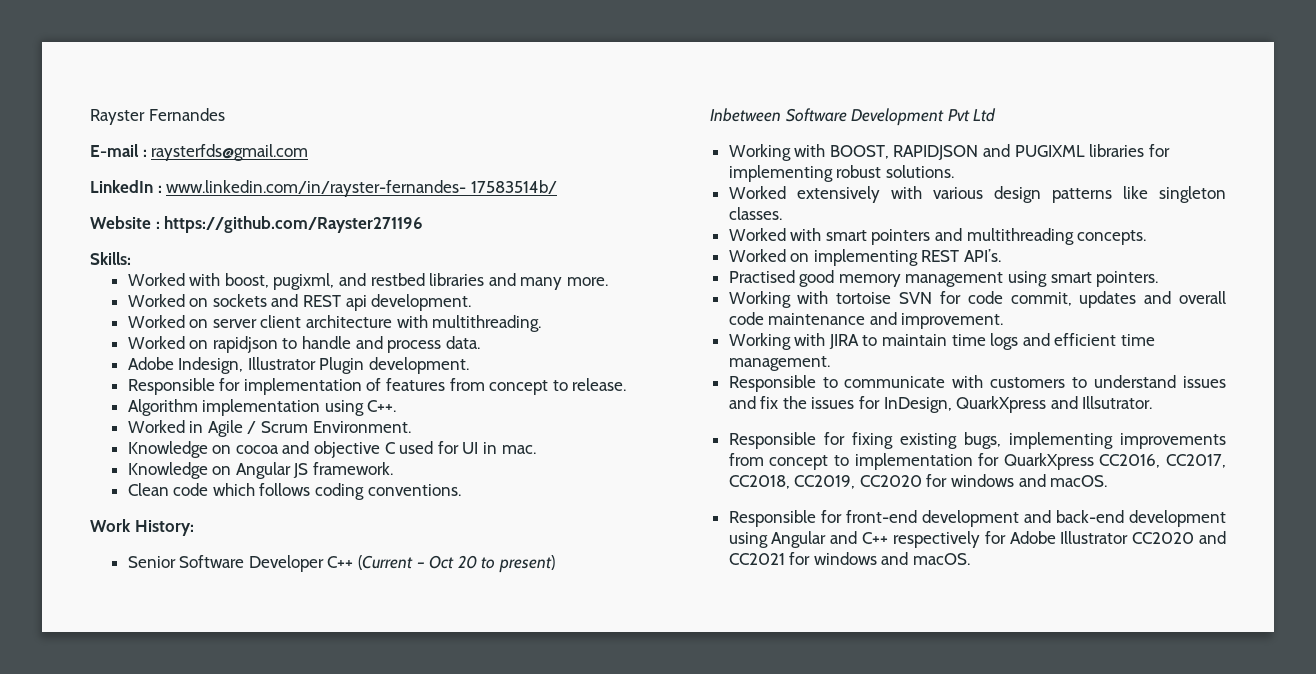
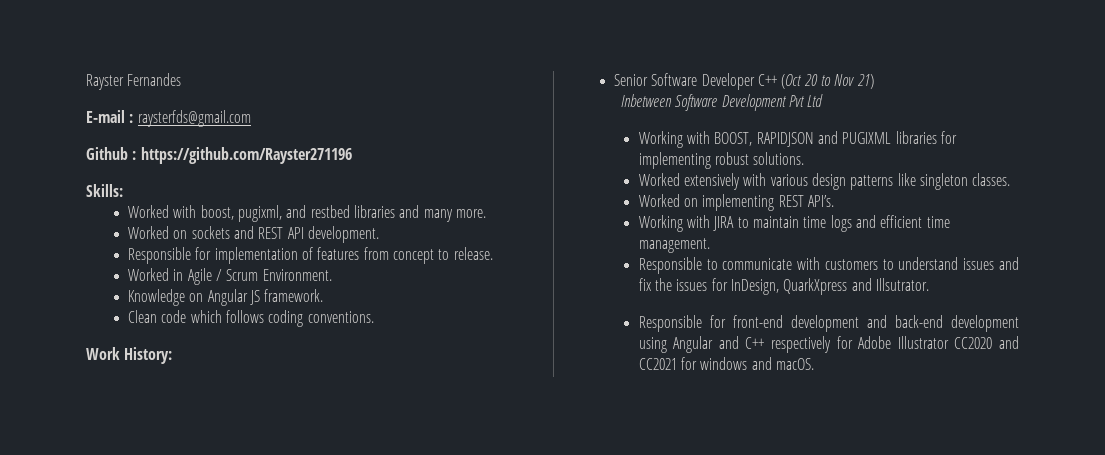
- LinkedIn : www.linkedin.com/in/rayster-fernandes- 17583514b/
- Website : https://github.com/Rayster271196
+ Github : https://github.com/Rayster271196
- Worked on sockets and REST api development.
- Worked on server client architecture with multithreading.
- Worked on rapidjson to handle and process data.
- Adobe Indesign, Illustrator Plugin development.
+ Worked on sockets and REST API development.
- Algorithm implementation using C++.
- Knowledge on cocoa and objective C used for UI in mac.
- Senior Software Developer C++ (Current – Oct 20 to present)
+ Senior Software Developer C++ (Oct 20 to Nov 21)
- Worked with smart pointers and multithreading concepts.
- Practised good memory management using smart pointers.
- Working with tortoise SVN for code commit, updates and overall code maintenance and improvement.
- Responsible for fixing existing bugs, implementing improvements from concept to implementation for QuarkXpress CC2016, CC2017, CC2018, CC2019, CC2020 for windows and macOS.

